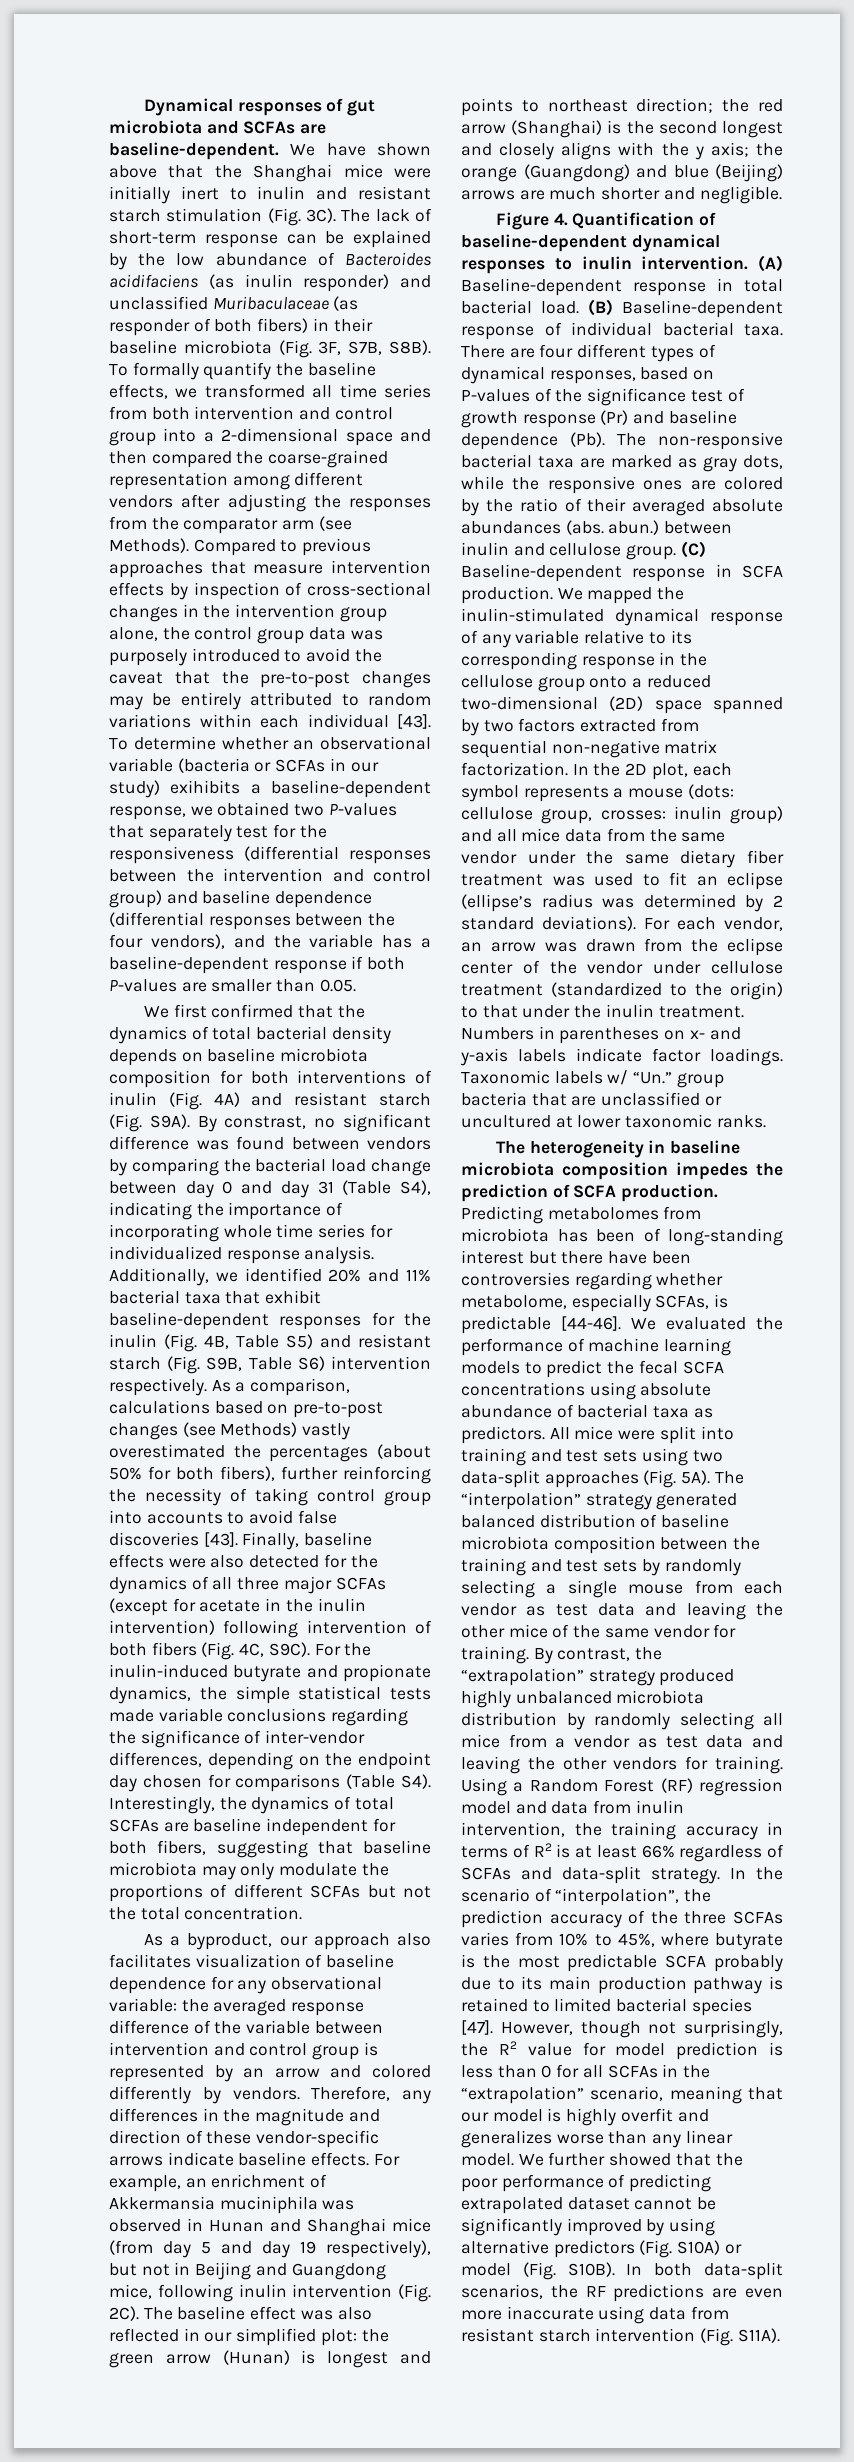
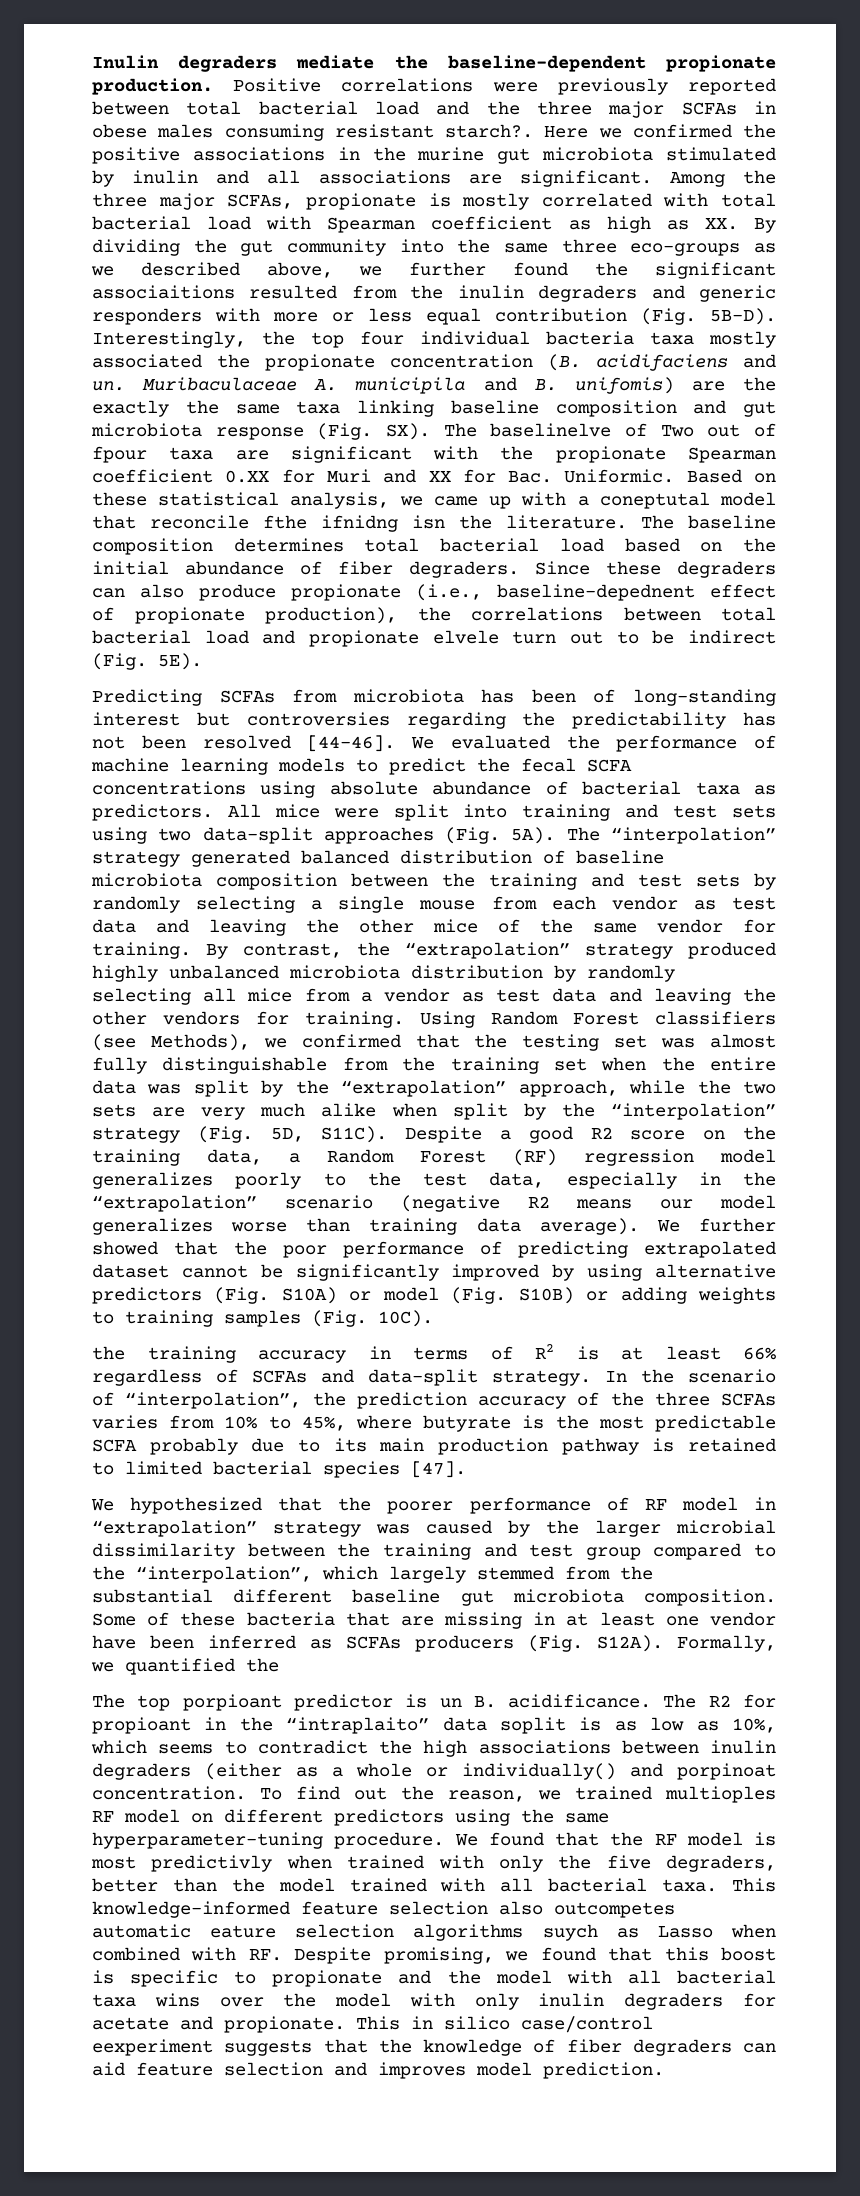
- Dynamical responses of gut microbiota and SCFAs are baseline-dependent. We have shown above that the Shanghai mice were initially inert to inulin and resistant starch stimulation (Fig. 3C). The lack of short-term response can be explained by the low abundance of Bacteroides acidifaciens (as inulin responder) and unclassified Muribaculaceae (as responder of both fibers) in their baseline microbiota (Fig. 3F, S7B, S8B). To formally quantify the baseline effects, we transformed all time series from both intervention and control group into a 2-dimensional space and then compared the coarse-grained representation among different vendors after adjusting the responses from the comparator arm (see Methods). Compared to previous approaches that measure intervention effects by inspection of cross-sectional changes in the intervention group alone, the control group data was purposely introduced to avoid the caveat that the pre-to-post changes may be entirely attributed to random variations within each individual [43]. To determine whether an observational variable (bacteria or SCFAs in our study) exihibits a baseline-dependent response, we obtained two P-values that separately test for the responsiveness (differential responses between the intervention and control group) and baseline dependence (differential responses between the four vendors), and the variable has a baseline-dependent response if both P-values are smaller than 0.05.
- We first confirmed that the dynamics of total bacterial density depends on baseline microbiota composition for both interventions of inulin (Fig. 4A) and resistant starch (Fig. S9A). By constrast, no significant difference was found between vendors by comparing the bacterial load change between day 0 and day 31 (Table S4), indicating the importance of incorporating whole time series for individualized response analysis. Additionally, we identified 20% and 11% bacterial taxa that exhibit baseline-dependent responses for the inulin (Fig. 4B, Table S5) and resistant starch (Fig. S9B, Table S6) intervention respectively. As a comparison, calculations based on pre-to-post changes (see Methods) vastly overestimated the percentages (about 50% for both fibers), further reinforcing the necessity of taking control group into accounts to avoid false discoveries [43]. Finally, baseline effects were also detected for the dynamics of all three major SCFAs (except for acetate in the inulin intervention) following intervention of both fibers (Fig. 4C, S9C). For the inulin-induced butyrate and propionate dynamics, the simple statistical tests made variable conclusions regarding the significance of inter-vendor differences, depending on the endpoint day chosen for comparisons (Table S4). Interestingly, the dynamics of total SCFAs are baseline independent for both fibers, suggesting that baseline microbiota may only modulate the proportions of different SCFAs but not the total concentration.
- As a byproduct, our approach also facilitates visualization of baseline dependence for any observational variable: the averaged response difference of the variable between intervention and control group is represented by an arrow and colored differently by vendors. Therefore, any differences in the magnitude and direction of these vendor-specific arrows indicate baseline effects. For example, an enrichment of Akkermansia muciniphila was observed in Hunan and Shanghai mice (from day 5 and day 19 respectively), but not in Beijing and Guangdong mice, following inulin intervention (Fig. 2C). The baseline effect was also reflected in our simplified plot: the green arrow (Hunan) is longest and points to northeast direction; the red arrow (Shanghai) is the second longest and closely aligns with the y axis; the orange (Guangdong) and blue (Beijing) arrows are much shorter and negligible.
- Figure 4. Quantification of baseline-dependent dynamical responses to inulin intervention. (A) Baseline-dependent response in total bacterial load. (B) Baseline-dependent response of individual bacterial taxa. There are four different types of dynamical responses, based on P-values of the significance test of growth response (Pr) and baseline dependence (Pb). The non-responsive bacterial taxa are marked as gray dots, while the responsive ones are colored by the ratio of their averaged absolute abundances (abs. abun.) between inulin and cellulose group. (C) Baseline-dependent response in SCFA production. We mapped the inulin-stimulated dynamical response of any variable relative to its corresponding response in the cellulose group onto a reduced two-dimensional (2D) space spanned by two factors extracted from sequential non-negative matrix factorization. In the 2D plot, each symbol represents a mouse (dots: cellulose group, crosses: inulin group) and all mice data from the same vendor under the same dietary fiber treatment was used to fit an eclipse (ellipse’s radius was determined by 2 standard deviations). For each vendor, an arrow was drawn from the eclipse center of the vendor under cellulose treatment (standardized to the origin) to that under the inulin treatment. Numbers in parentheses on x- and y-axis labels indicate factor loadings. Taxonomic labels w/ “Un.” group bacteria that are unclassified or uncultured at lower taxonomic ranks.
- The heterogeneity in baseline microbiota composition impedes the prediction of SCFA production. Predicting metabolomes from microbiota has been of long-standing interest but there have been controversies regarding whether metabolome, especially SCFAs, is predictable [44-46].
+ Inulin degraders mediate the baseline-dependent propionate production. Positive correlations were previously reported between total bacterial load and the three major SCFAs in obese males consuming resistant starch?. Here we confirmed the positive associations in the murine gut microbiota stimulated by inulin and all associations are significant. Among the three major SCFAs, propionate is mostly correlated with total bacterial load with Spearman coefficient as high as XX. By dividing the gut community into the same three eco-groups as we described above, we further found the significant associaitions resulted from the inulin degraders and generic responders with more or less equal contribution (Fig. 5B-D). Interestingly, the top four individual bacteria taxa mostly associated the propionate concentration (B. acidifaciens and un. Muribaculaceae A. municipila and B. unifomis) are the exactly the same taxa linking baseline composition and gut microbiota response (Fig. SX). The baselinelve of Two out of fpour taxa are significant with the propionate Spearman coefficient 0.XX for Muri and XX for Bac. Uniformic. Based on these statistical analysis, we came up with a coneptutal model that reconcile fthe ifnidng isn the literature. The baseline composition determines total bacterial load based on the initial abundance of fiber degraders. Since these degraders can also produce propionate (i.e., baseline-depednent effect of propionate production), the correlations between total bacterial load and propionate elvele turn out to be indirect (Fig. 5E).
+ Predicting SCFAs from microbiota has been of long-standing interest but controversies regarding the predictability has not been resolved [44-46].
- Using a Random Forest (RF) regression model and data from inulin intervention, the training accuracy in terms of R2 is at least 66% regardless of SCFAs and data-split strategy.
+ Using Random Forest classifiers (see Methods), we confirmed that the testing set was almost fully distinguishable from the training set when the entire data was split by the “extrapolation” approach, while the two sets are very much alike when split by the “interpolation” strategy (Fig. 5D, S11C). Despite a good R2 score on the training data, a Random Forest (RF) regression model generalizes poorly to the test data, especially in the “extrapolation” scenario (negative R2 means our model generalizes worse than training data average). We further showed that the poor performance of predicting extrapolated dataset cannot be significantly improved by using alternative predictors (Fig. S10A) or model (Fig. S10B) or adding weights to training samples (Fig. 10C).
+ the training accuracy in terms of R2 is at least 66% regardless of SCFAs and data-split strategy.
- In the scenario of “interpolation”, the prediction accuracy of the three SCFAs varies from 10% to 45%, where butyrate is the most predictable SCFA probably due to its main production pathway is retained to limited bacterial species [47]. However, though not surprisingly, the R2 value for model prediction is less than 0 for all SCFAs in the “extrapolation” scenario, meaning that our model is highly overfit and generalizes worse than any linear model. We further showed that the poor performance of predicting extrapolated dataset cannot be significantly improved by using alternative predictors (Fig. S10A) or model (Fig. S10B). In both data-split scenarios, the RF predictions are even more inaccurate using data from resistant starch intervention (Fig. S11A).
+ In the scenario of “interpolation”, the prediction accuracy of the three SCFAs varies from 10% to 45%, where butyrate is the most predictable SCFA probably due to its main production pathway is retained to limited bacterial species [47].
+ We hypothesized that the poorer performance of RF model in “extrapolation” strategy was caused by the larger microbial dissimilarity between the training and test group compared to the “interpolation”, which largely stemmed from the substantial different baseline gut microbiota composition. Some of these bacteria that are missing in at least one vendor have been inferred as SCFAs producers (Fig. S12A). Formally, we quantified the
+ The top porpioant predictor is un B. acidificance. The R2 for propioant in the “intraplaito” data soplit is as low as 10%, which seems to contradict the high associations between inulin degraders (either as a whole or individually() and porpinoat concentration. To find out the reason, we trained multioples RF model on different predictors using the same hyperparameter-tuning procedure. We found that the RF model is most predictivly when trained with only the five degraders, better than the model trained with all bacterial taxa. This knowledge-informed feature selection also outcompetes automatic eature selection algorithms suych as Lasso when combined with RF. Despite promising, we found that this boost is specific to propionate and the model with all bacterial taxa wins over the model with only inulin degraders for acetate and propionate. This in silico case/control eexperiment suggests that the knowledge of fiber degraders can aid feature selection and improves model prediction.

